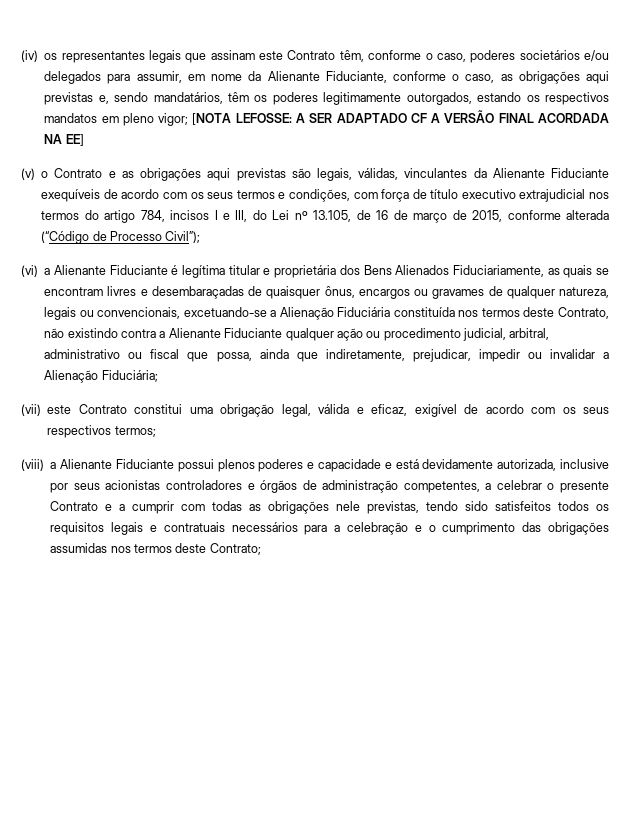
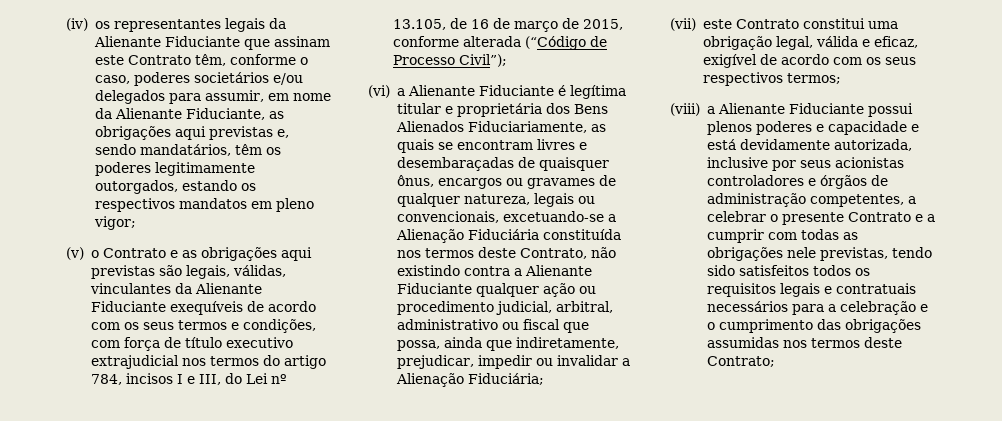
- (iv) os representantes legais que assinam este Contrato têm, conforme o caso, poderes societários e/ou delegados para assumir, em nome da Alienante Fiduciante, conforme o caso, as obrigações aqui previstas e, sendo mandatários, têm os poderes legitimamente outorgados, estando os respectivos mandatos em pleno vigor; [NOTA LEFOSSE: A SER ADAPTADO CF A VERSÃO FINAL ACORDADA NA EE]
+ (iv) os representantes legais da Alienante Fiduciante que assinam este Contrato têm, conforme o caso, poderes societários e/ou delegados para assumir, em nome da Alienante Fiduciante, as obrigações aqui previstas e, sendo mandatários, têm os poderes legitimamente outorgados, estando os respectivos mandatos em pleno vigor;

